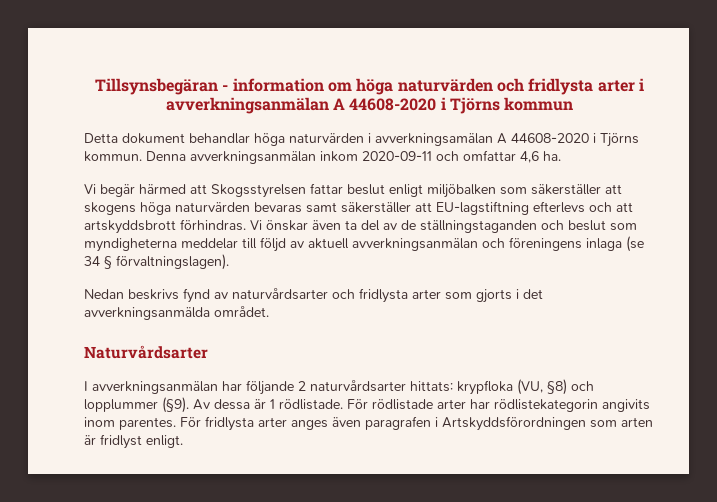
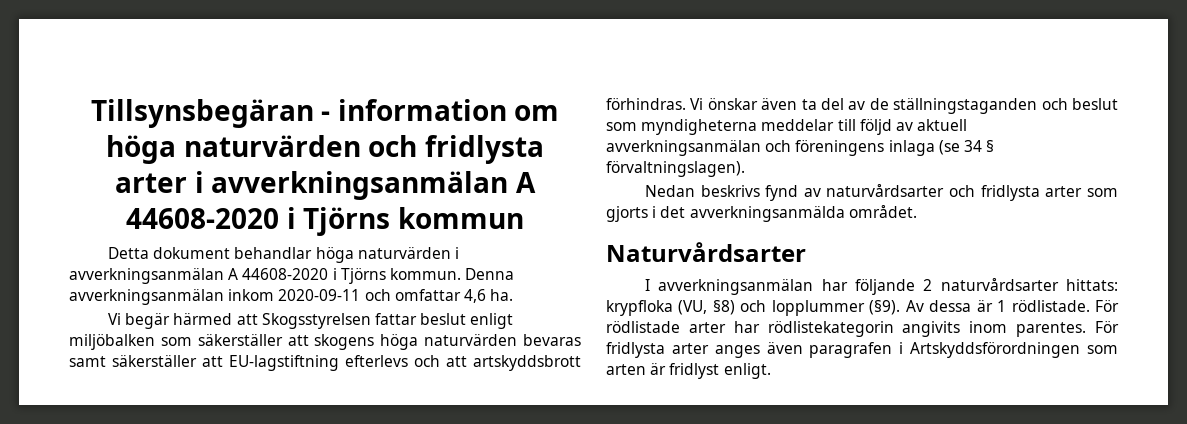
- Detta dokument behandlar höga naturvärden i avverkningsamälan A 44608-2020 i Tjörns kommun.
+ Detta dokument behandlar höga naturvärden i avverkningsanmälan A 44608-2020 i Tjörns kommun.

